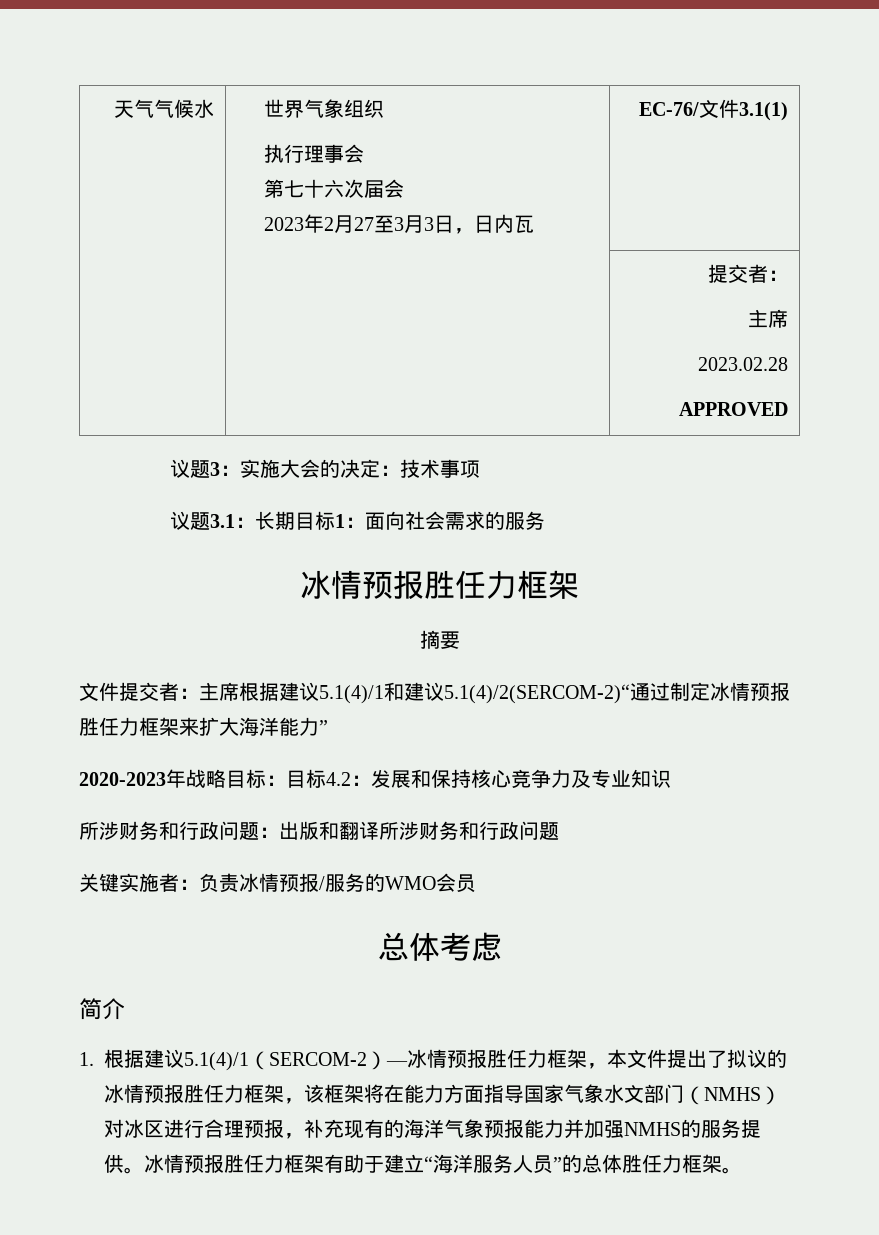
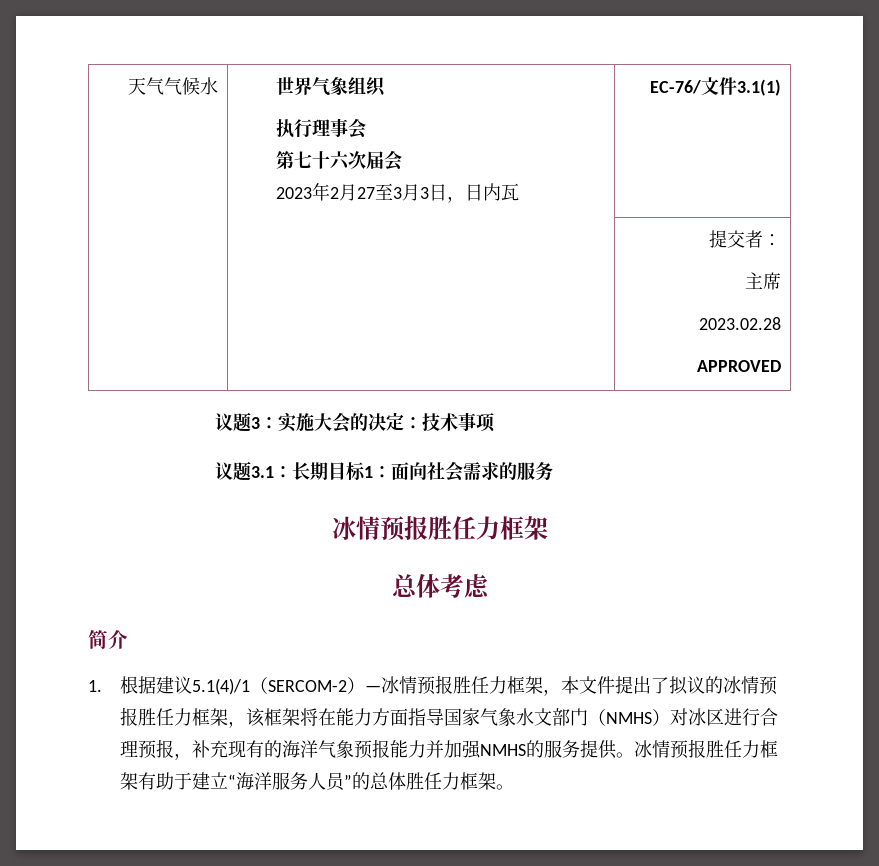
- 摘要
- 文件提交者：主席根据建议5.1(4)/1和建议5.1(4)/2(SERCOM-2)“通过制定冰情预报胜任力框架来扩大海洋能力”
- 2020-2023年战略目标：目标4.2：发展和保持核心竞争力及专业知识
- 所涉财务和行政问题：出版和翻译所涉财务和行政问题
- 关键实施者：负责冰情预报/服务的WMO会员

